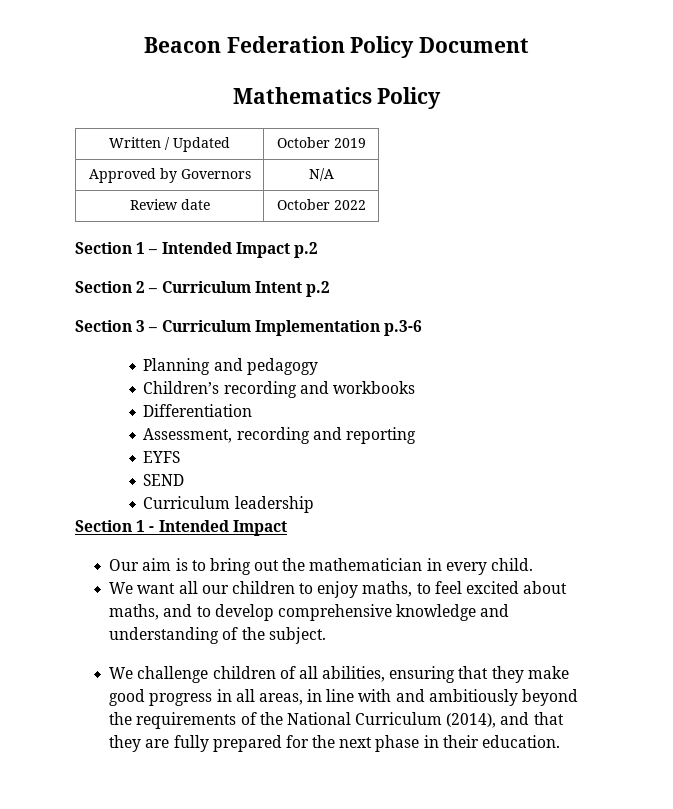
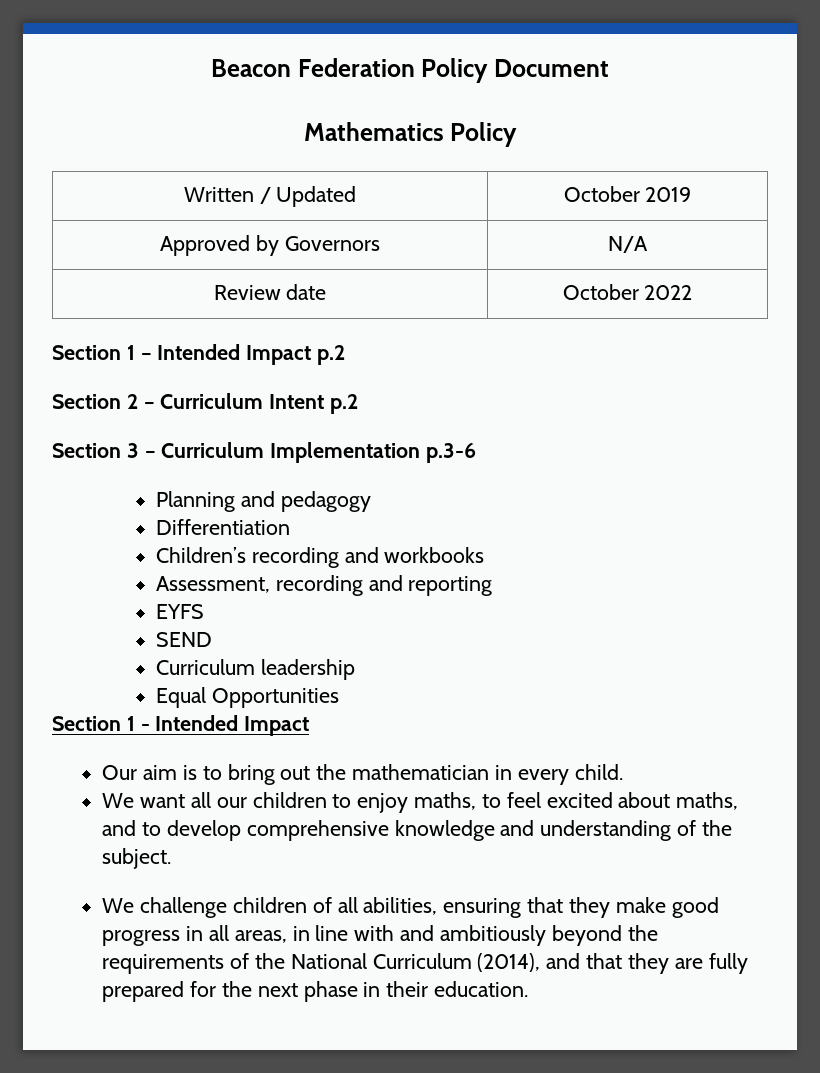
+ Differentiation
- Differentiation
+ Equal Opportunities

